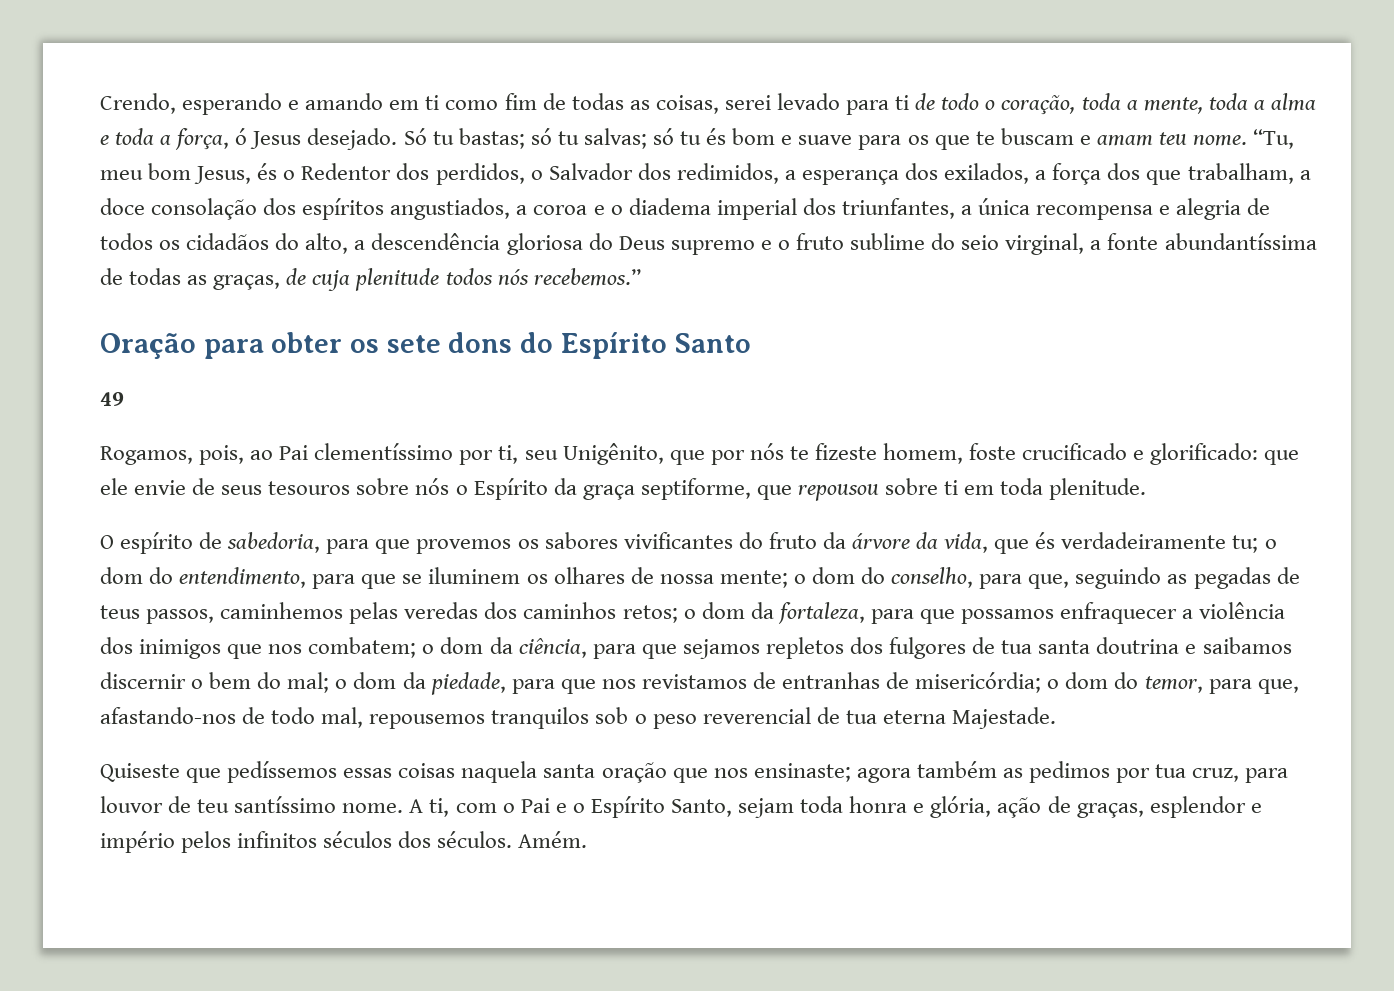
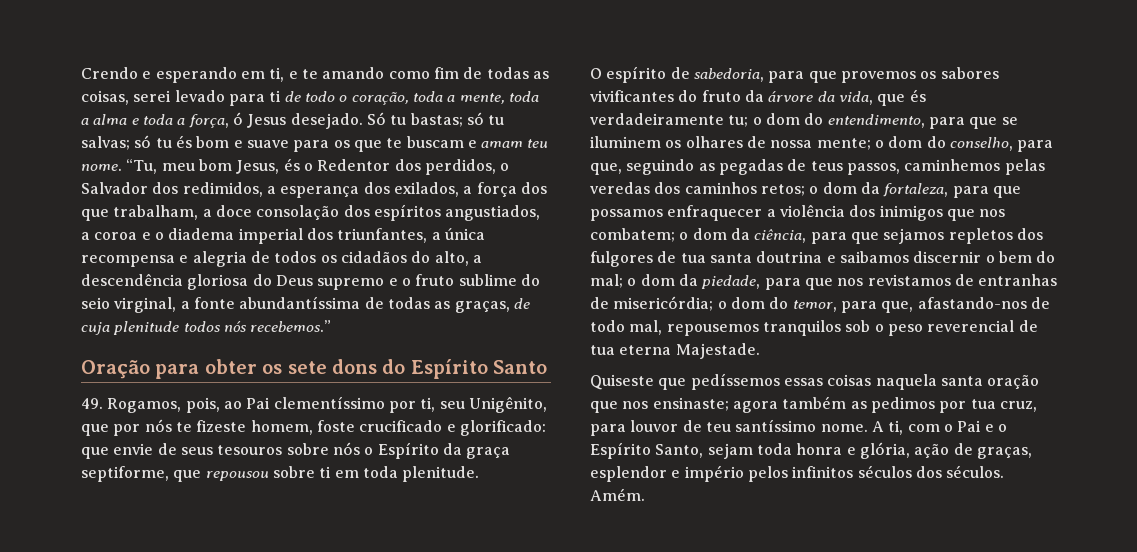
- Crendo, esperando e amando em ti como fim de todas as coisas, serei levado para ti de todo o coração, toda a mente, toda a alma e toda a força, ó Jesus desejado.
+ Crendo e esperando em ti, e te amando como fim de todas as coisas, serei levado para ti de todo o coração, toda a mente, toda a alma e toda a força, ó Jesus desejado.
- 49
- Rogamos, pois, ao Pai clementíssimo por ti, seu Unigênito, que por nós te fizeste homem, foste crucificado e glorificado: que ele envie de seus tesouros sobre nós o Espírito da graça septiforme, que repousou sobre ti em toda plenitude.
+ 49. Rogamos, pois, ao Pai clementíssimo por ti, seu Unigênito, que por nós te fizeste homem, foste crucificado e glorificado: que envie de seus tesouros sobre nós o Espírito da graça septiforme, que repousou sobre ti em toda plenitude.

